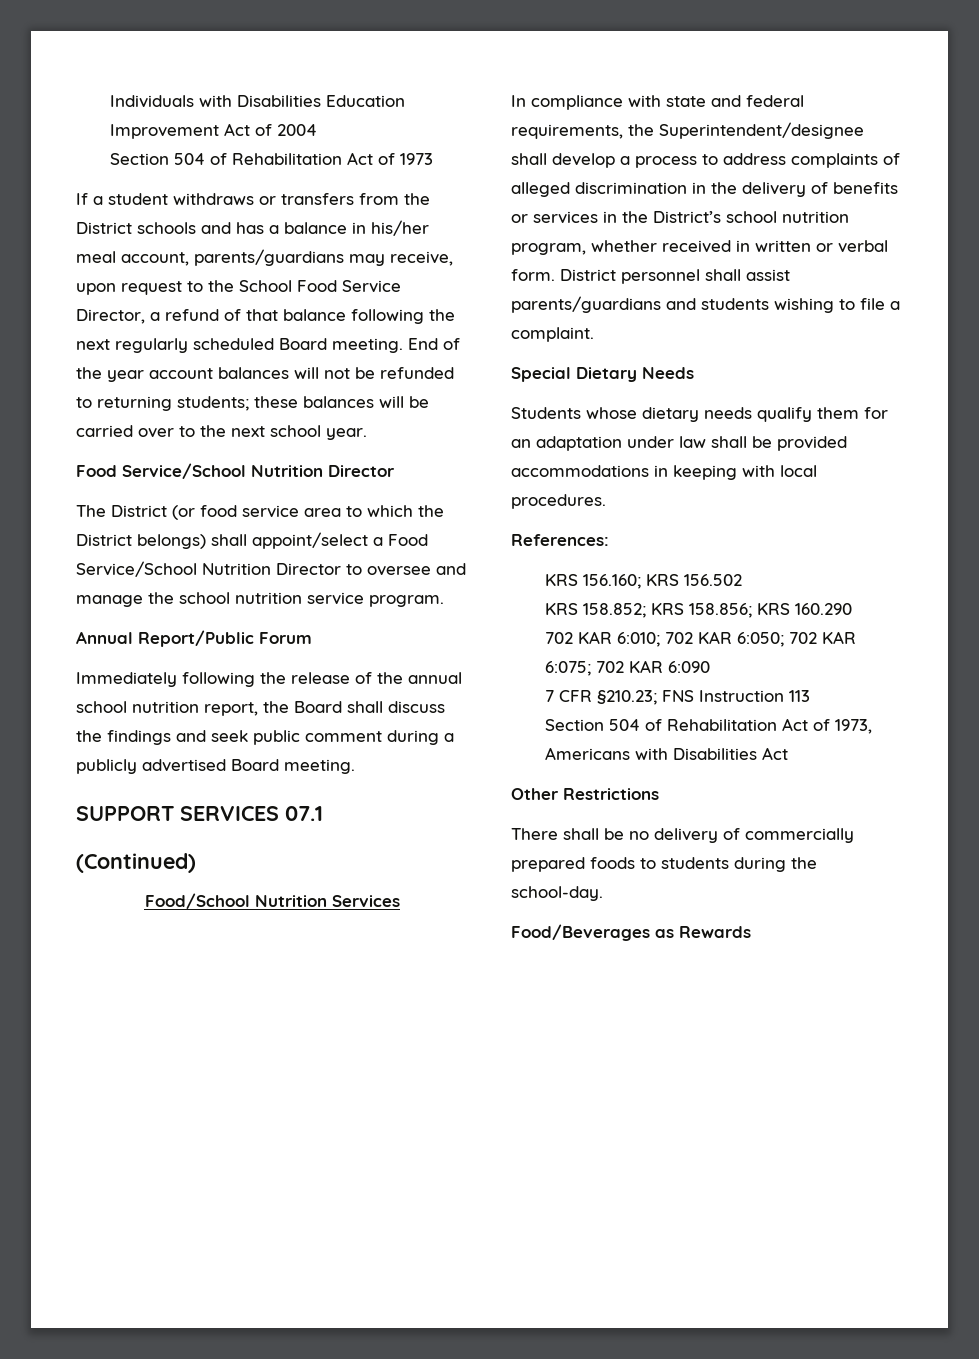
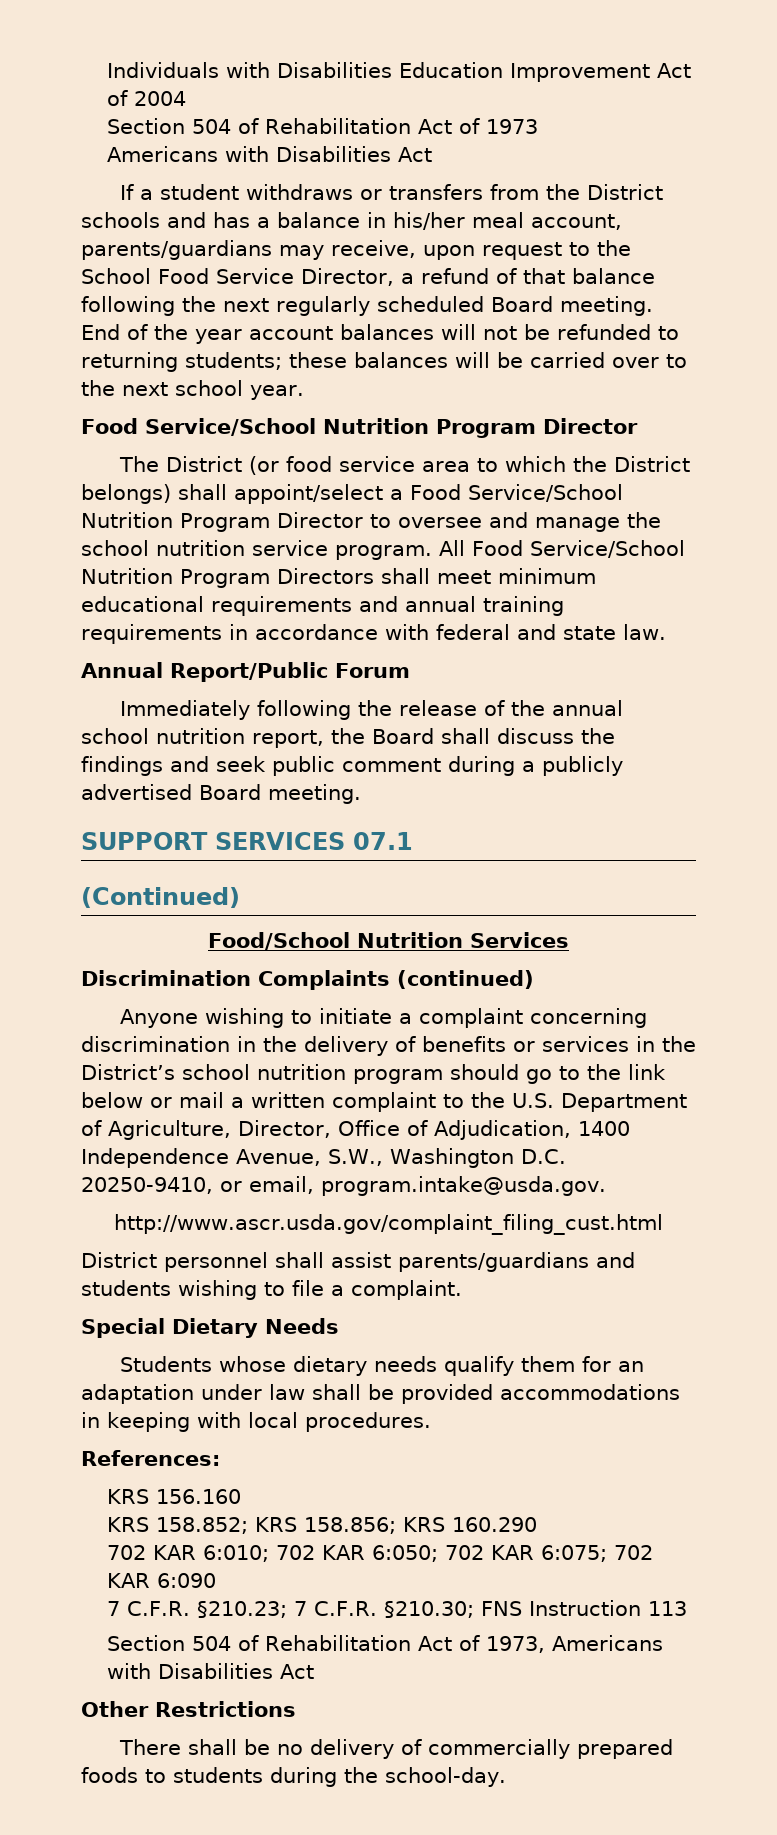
  Section 504 of Rehabilitation Act of 1973
+ Americans with Disabilities Act
  End of the year account balances will not be refunded to returning students; these balances will be carried over to the next school year.
- Food Service/School Nutrition Director
+ Food Service/School Nutrition Program Director
- The District (or food service area to which the District belongs) shall appoint/select a Food Service/School Nutrition Director to oversee and manage the school nutrition service program.
+ The District (or food service area to which the District belongs) shall appoint/select a Food Service/School Nutrition Program Director to oversee and manage the school nutrition service program. All Food Service/School Nutrition Program Directors shall meet minimum educational requirements and annual training requirements in accordance with federal and state law.
- In compliance with state and federal requirements, the Superintendent/designee shall develop a process to address complaints of alleged discrimination in the delivery of benefits or services in the District’s school nutrition program, whether received in written or verbal form. District personnel shall assist parents/guardians and students wishing to file a complaint.
+ Discrimination Complaints (continued)
+ Anyone wishing to initiate a complaint concerning discrimination in the delivery of benefits or services in the District’s school nutrition program should go to the link below or mail a written complaint to the U.S. Department of Agriculture, Director, Office of Adjudication, 1400 Independence Avenue, S.W., Washington D.C. 20250-9410, or email, program.intake@usda.gov.
+ http://www.ascr.usda.gov/complaint_filing_cust.html
+ District personnel shall assist parents/guardians and students wishing to file a complaint.
- KRS 156.160; KRS 156.502
+ KRS 156.160
- 7 CFR §210.23; FNS Instruction 113
+ 7 C.F.R. §210.23; 7 C.F.R. §210.30; FNS Instruction 113
- Food/Beverages as Rewards

